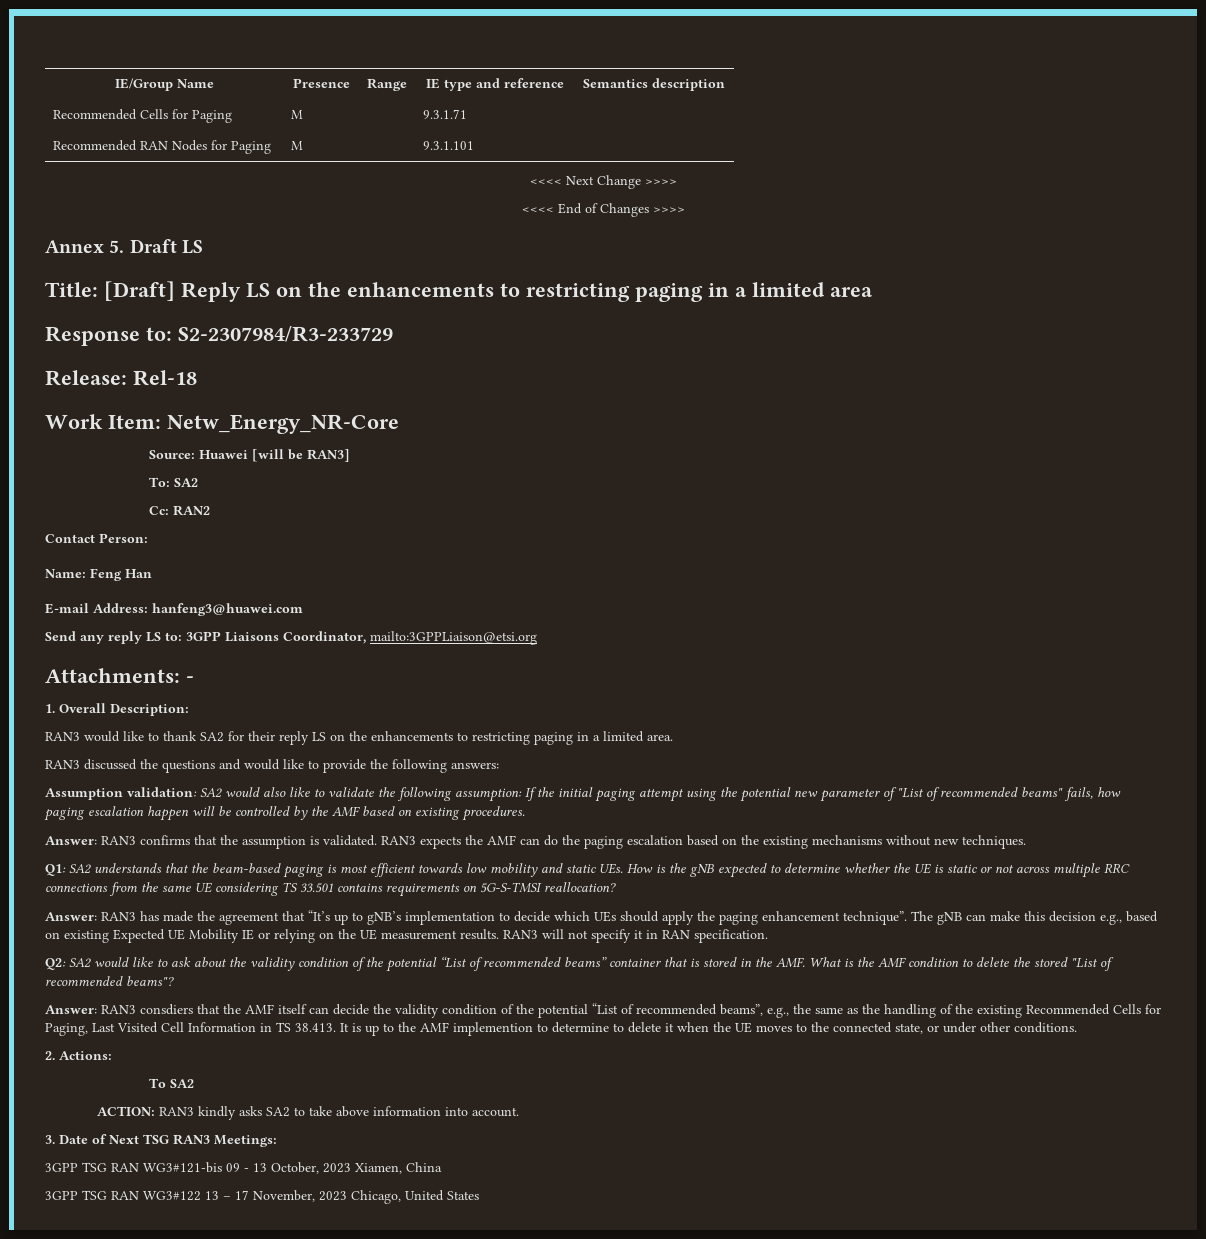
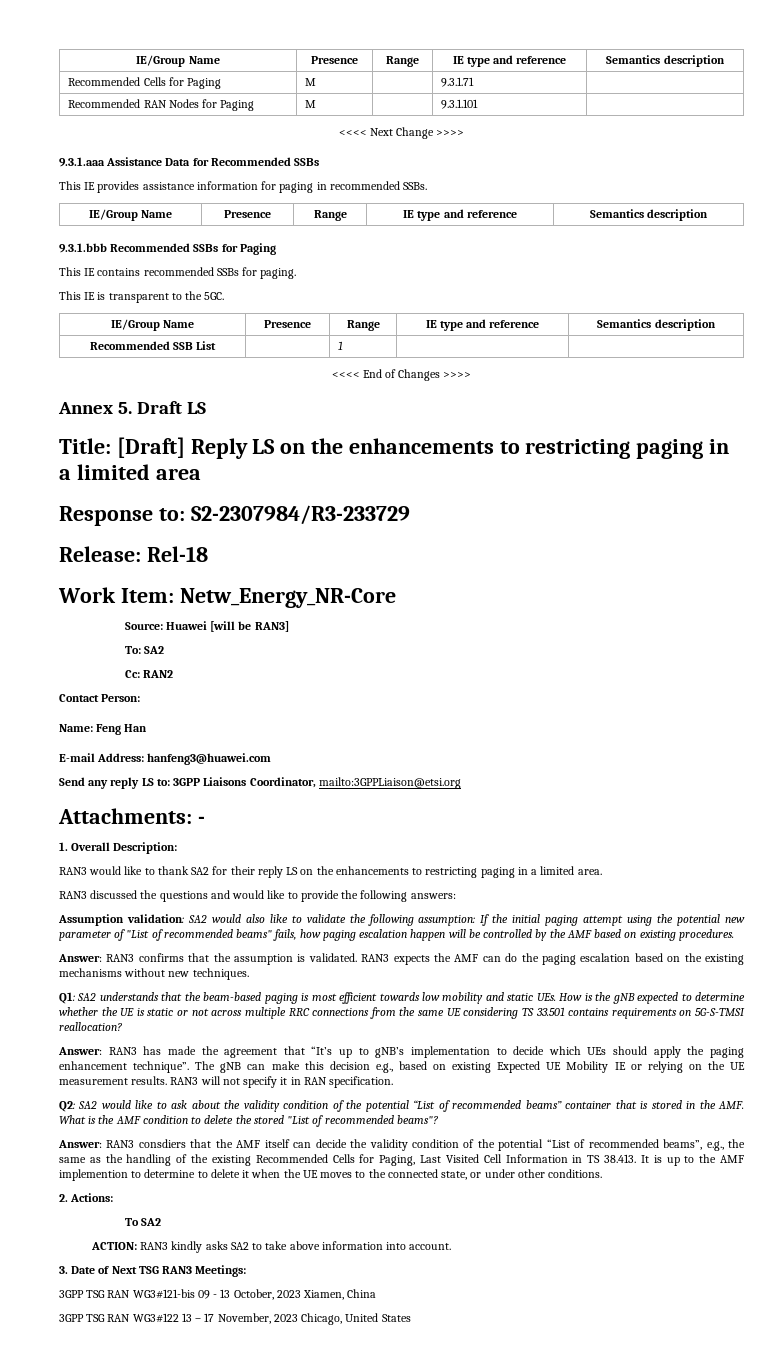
+ 9.3.1.aaa Assistance Data for Recommended SSBs
+ This IE provides assistance information for paging in recommended SSBs.
+ IE/Group Name | Presence | Range | IE type and reference | Semantics description
+ 9.3.1.bbb Recommended SSBs for Paging
+ This IE contains recommended SSBs for paging.
+ This IE is transparent to the 5GC.
+ IE/Group Name | Presence | Range | IE type and reference | Semantics description
+ Recommended SSB List | | 1 | |

